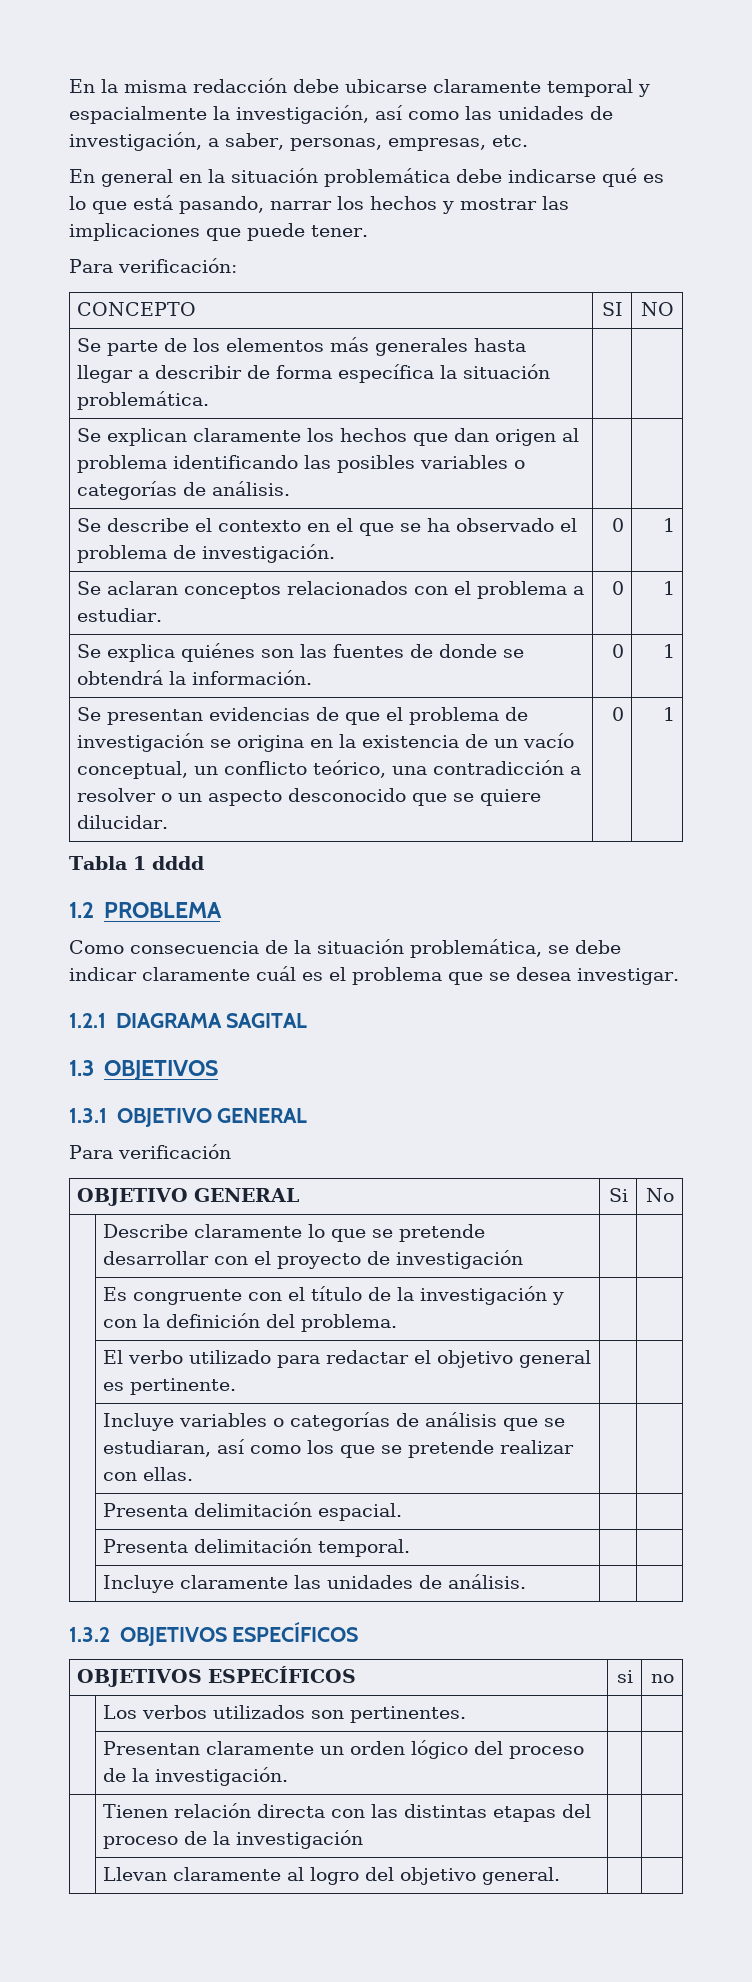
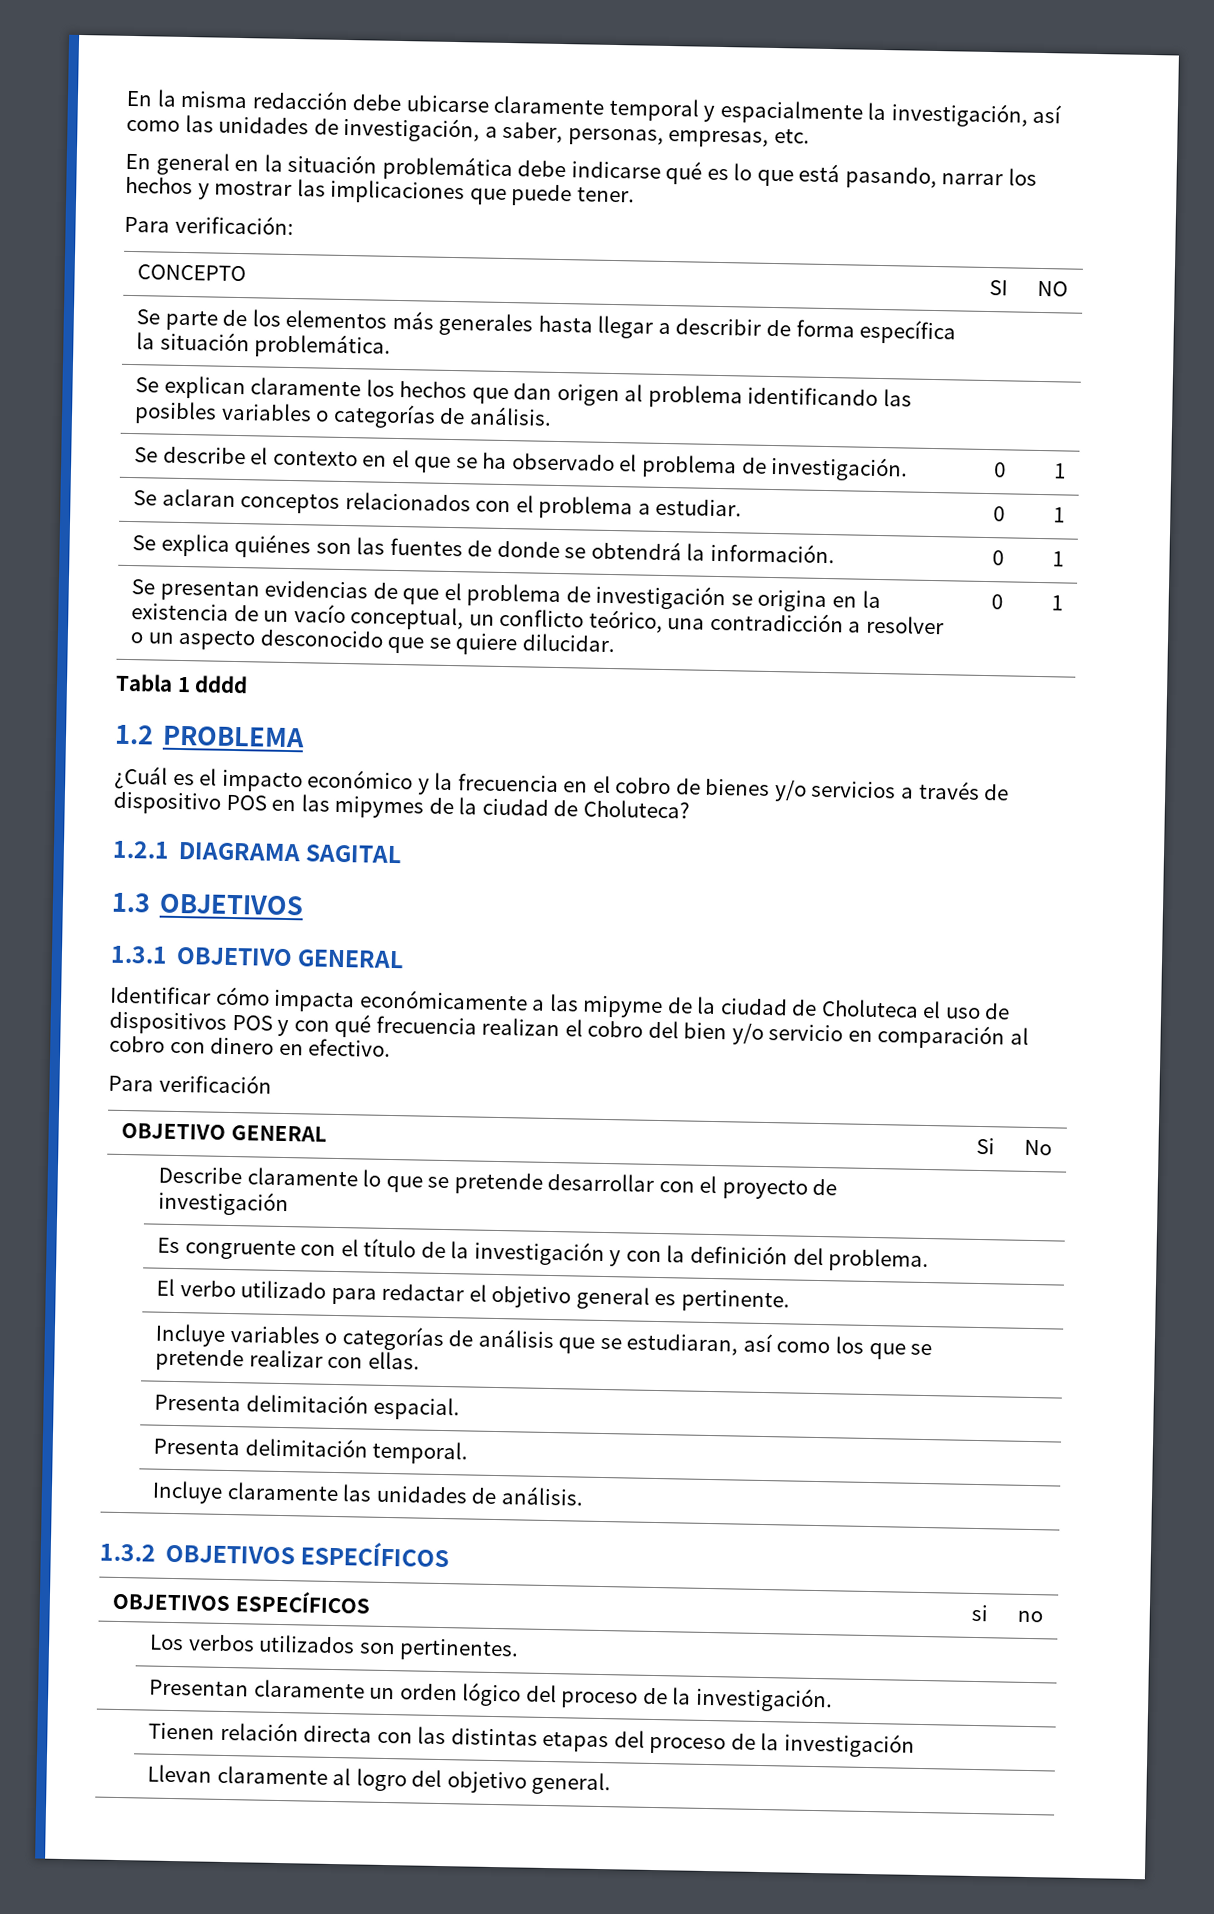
- Como consecuencia de la situación problemática, se debe indicar claramente cuál es el problema que se desea investigar.
+ ¿Cuál es el impacto económico y la frecuencia en el cobro de bienes y/o servicios a través de dispositivo POS en las mipymes de la ciudad de Choluteca?
+ Identificar cómo impacta económicamente a las mipyme de la ciudad de Choluteca el uso de dispositivos POS y con qué frecuencia realizan el cobro del bien y/o servicio en comparación al cobro con dinero en efectivo.

